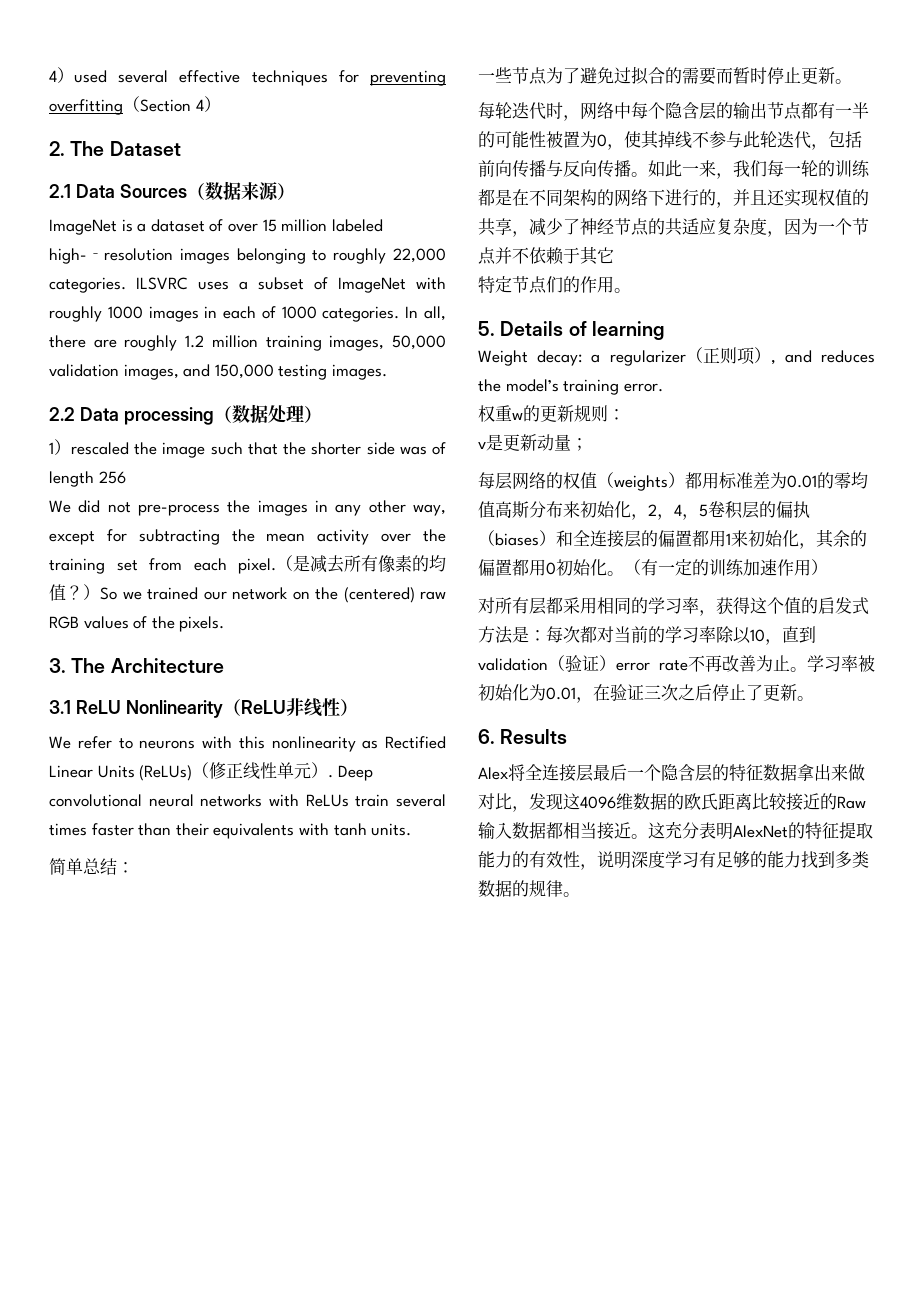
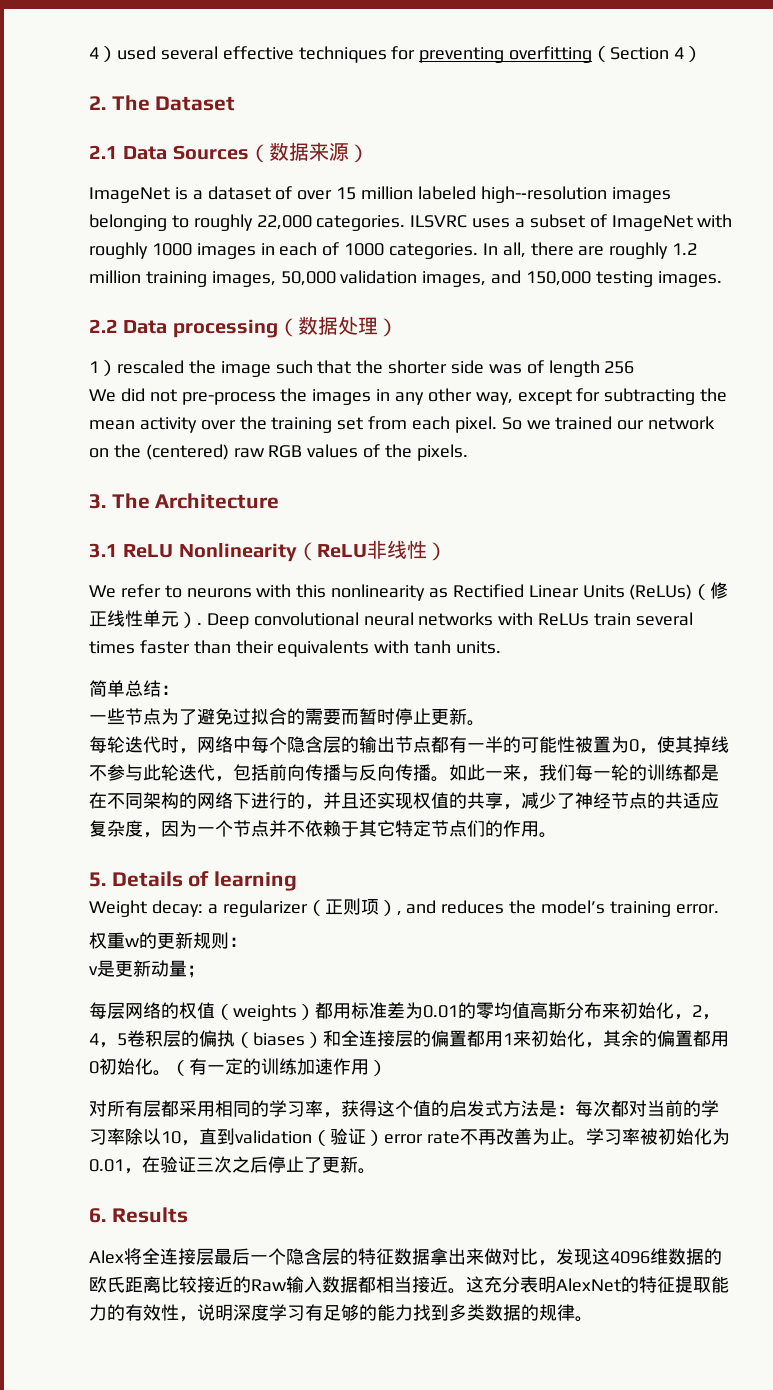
- （是减去所有像素的均值？）So we trained our network on the (centered) raw RGB values of the pixels.
+ So we trained our network on the (centered) raw RGB values of the pixels.
- 如此一来，我们每一轮的训练都是在不同架构的网络下进行的，并且还实现权值的共享，减少了神经节点的共适应复杂度，因为一个节点并不依赖于其它
- 特定节点们的作用。
+ 如此一来，我们每一轮的训练都是在不同架构的网络下进行的，并且还实现权值的共享，减少了神经节点的共适应复杂度，因为一个节点并不依赖于其它特定节点们的作用。

